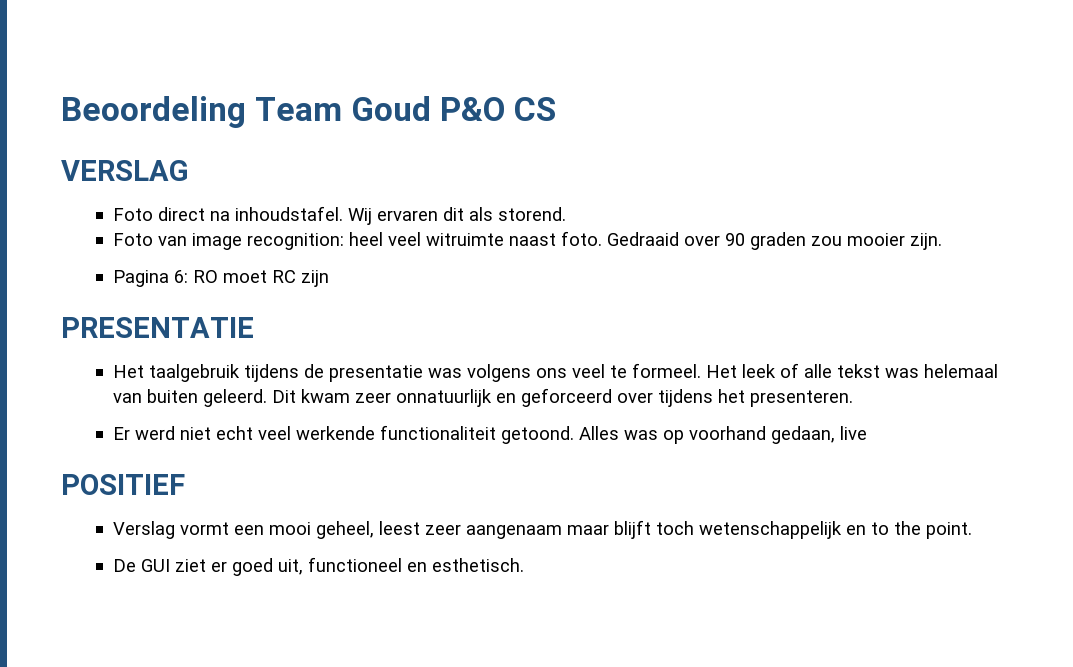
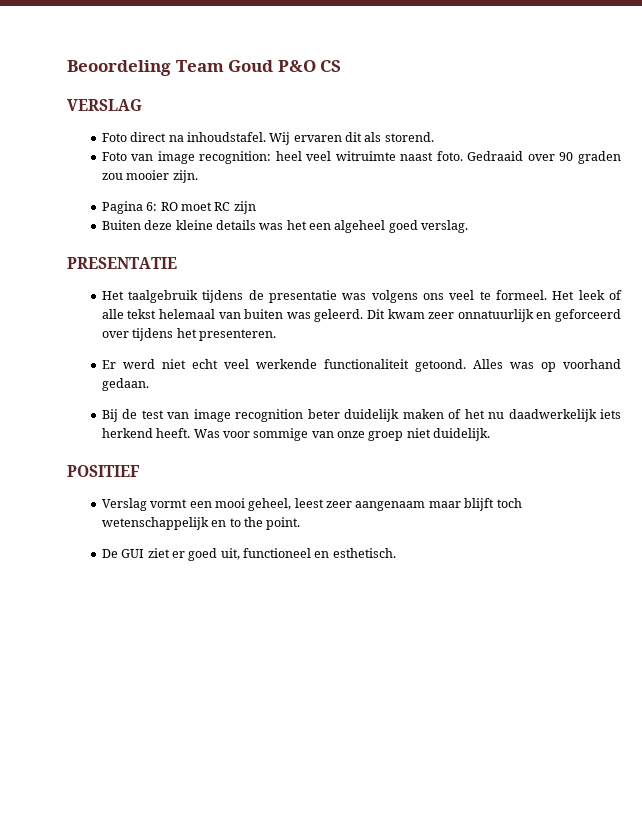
+ Buiten deze kleine details was het een algeheel goed verslag.
- Het leek of alle tekst was helemaal van buiten geleerd.
+ Het leek of alle tekst helemaal van buiten was geleerd.
- Alles was op voorhand gedaan, live
+ Alles was op voorhand gedaan.
+ Bij de test van image recognition beter duidelijk maken of het nu daadwerkelijk iets herkend heeft. Was voor sommige van onze groep niet duidelijk.

